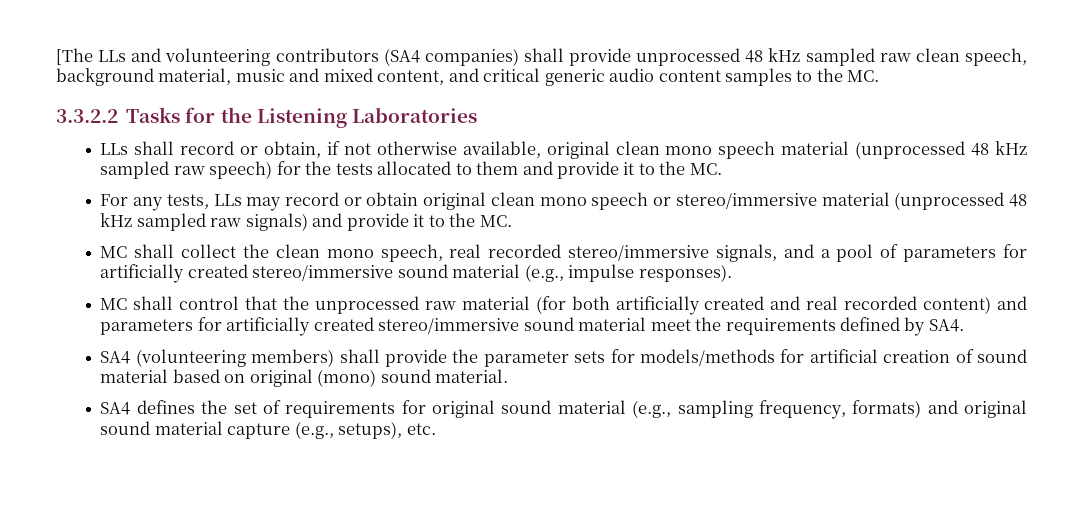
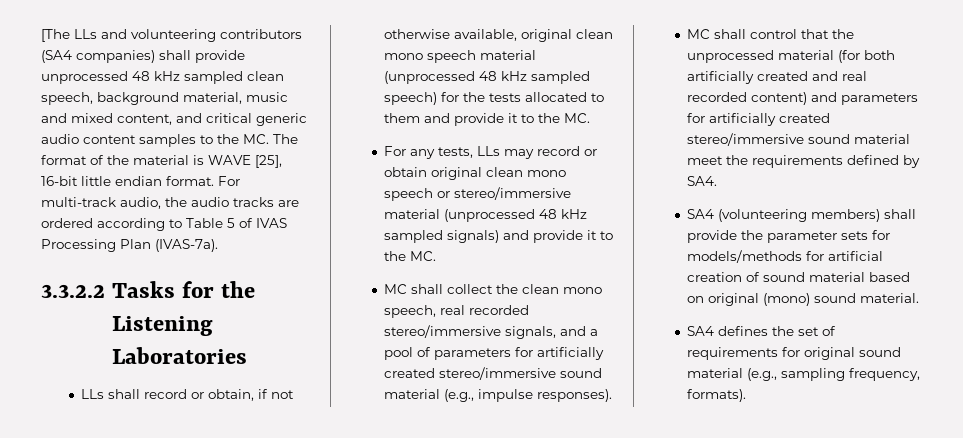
- [The LLs and volunteering contributors (SA4 companies) shall provide unprocessed 48 kHz sampled raw clean speech, background material, music and mixed content, and critical generic audio content samples to the MC.
+ [The LLs and volunteering contributors (SA4 companies) shall provide unprocessed 48 kHz sampled clean speech, background material, music and mixed content, and critical generic audio content samples to the MC. The format of the material is WAVE [25], 16-bit little endian format. For multi-track audio, the audio tracks are ordered according to Table 5 of IVAS Processing Plan (IVAS-7a).
- LLs shall record or obtain, if not otherwise available, original clean mono speech material (unprocessed 48 kHz sampled raw speech) for the tests allocated to them and provide it to the MC.
+ LLs shall record or obtain, if not otherwise available, original clean mono speech material (unprocessed 48 kHz sampled speech) for the tests allocated to them and provide it to the MC.
- For any tests, LLs may record or obtain original clean mono speech or stereo/immersive material (unprocessed 48 kHz sampled raw signals) and provide it to the MC.
+ For any tests, LLs may record or obtain original clean mono speech or stereo/immersive material (unprocessed 48 kHz sampled signals) and provide it to the MC.
- MC shall control that the unprocessed raw material (for both artificially created and real recorded content) and parameters for artificially created stereo/immersive sound material meet the requirements defined by SA4.
+ MC shall control that the unprocessed material (for both artificially created and real recorded content) and parameters for artificially created stereo/immersive sound material meet the requirements defined by SA4.
- SA4 defines the set of requirements for original sound material (e.g., sampling frequency, formats) and original sound material capture (e.g., setups), etc.
+ SA4 defines the set of requirements for original sound material (e.g., sampling frequency, formats).

